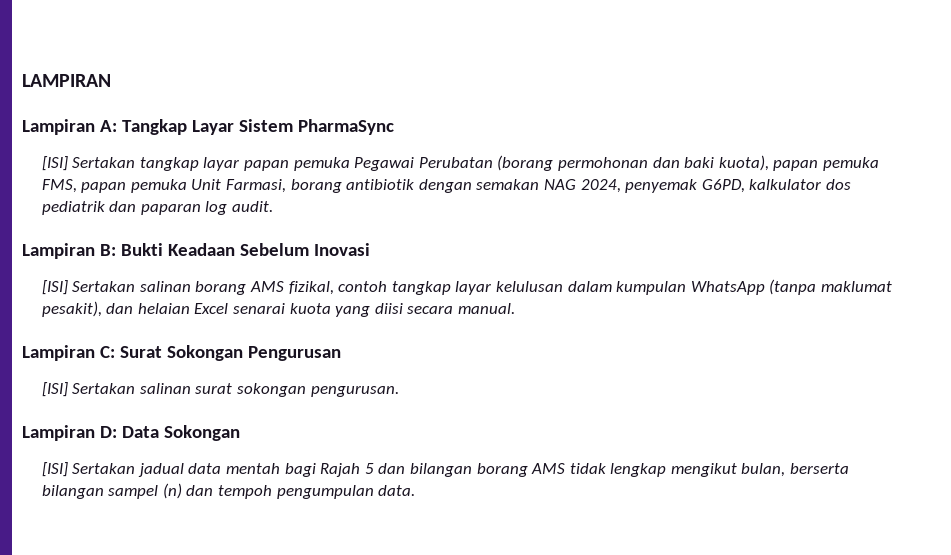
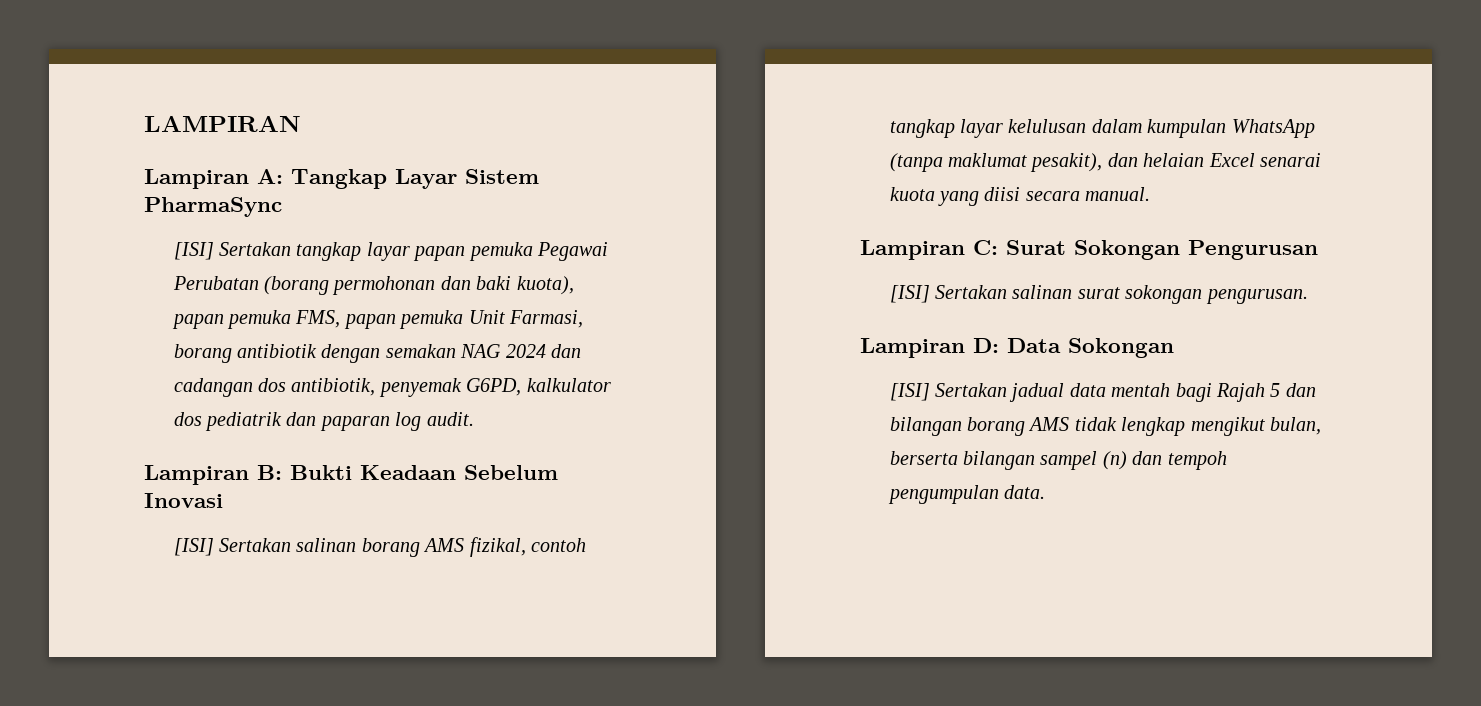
- [ISI] Sertakan tangkap layar papan pemuka Pegawai Perubatan (borang permohonan dan baki kuota), papan pemuka FMS, papan pemuka Unit Farmasi, borang antibiotik dengan semakan NAG 2024, penyemak G6PD, kalkulator dos pediatrik dan paparan log audit.
+ [ISI] Sertakan tangkap layar papan pemuka Pegawai Perubatan (borang permohonan dan baki kuota), papan pemuka FMS, papan pemuka Unit Farmasi, borang antibiotik dengan semakan NAG 2024 dan cadangan dos antibiotik, penyemak G6PD, kalkulator dos pediatrik dan paparan log audit.

